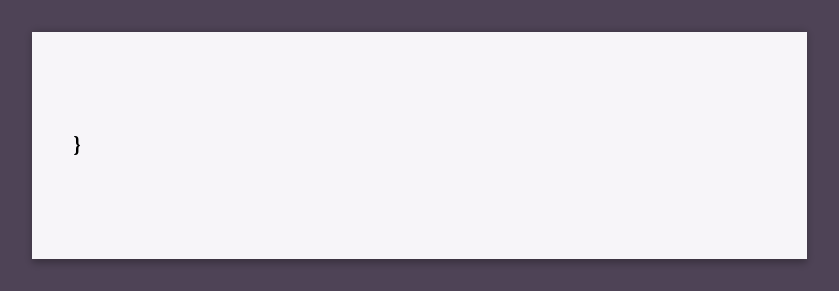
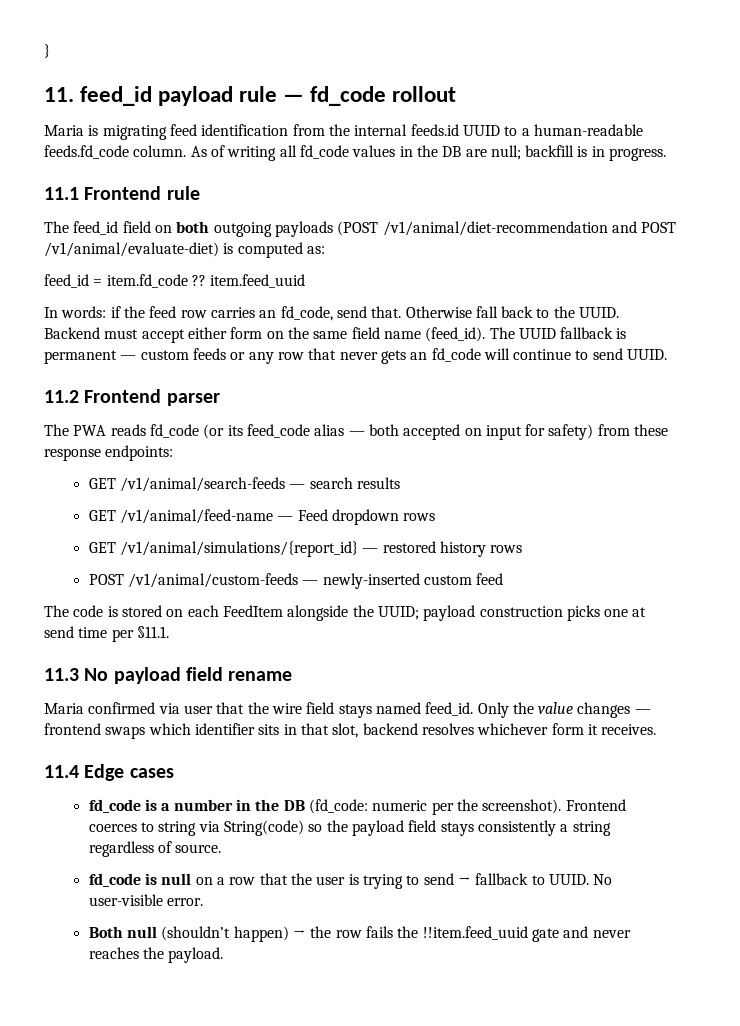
+ 11. feed_id payload rule — fd_code rollout
+ Maria is migrating feed identification from the internal feeds.id UUID to a human-readable feeds.fd_code column. As of writing all fd_code values in the DB are null; backfill is in progress.
+ 11.1 Frontend rule
+ The feed_id field on both outgoing payloads (POST /v1/animal/diet-recommendation and POST /v1/animal/evaluate-diet) is computed as:
+ feed_id = item.fd_code ?? item.feed_uuid
+ In words: if the feed row carries an fd_code, send that. Otherwise fall back to the UUID. Backend must accept either form on the same field name (feed_id). The UUID fallback is permanent — custom feeds or any row that never gets an fd_code will continue to send UUID.
+ 11.2 Frontend parser
+ The PWA reads fd_code (or its feed_code alias — both accepted on input for safety) from these response endpoints:
+ GET /v1/animal/search-feeds — search results
+ GET /v1/animal/feed-name — Feed dropdown rows
+ GET /v1/animal/simulations/{report_id} — restored history rows
+ POST /v1/animal/custom-feeds — newly-inserted custom feed
+ The code is stored on each FeedItem alongside the UUID; payload construction picks one at send time per §11.1.
+ 11.3 No payload field rename
+ Maria confirmed via user that the wire field stays named feed_id. Only the value changes — frontend swaps which identifier sits in that slot, backend resolves whichever form it receives.
+ 11.4 Edge cases
+ fd_code is a number in the DB (fd_code: numeric per the screenshot). Frontend coerces to string via String(code) so the payload field stays consistently a string regardless of source.
+ fd_code is null on a row that the user is trying to send → fallback to UUID. No user-visible error.
+ Both null (shouldn’t happen) → the row fails the !!item.feed_uuid gate and never reaches the payload.

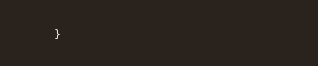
- 11. feed_id payload rule — fd_code rollout
- Maria is migrating feed identification from the internal feeds.id UUID to a human-readable feeds.fd_code column. As of writing all fd_code values in the DB are null; backfill is in progress.
- 11.1 Frontend rule
- The feed_id field on both outgoing payloads (POST /v1/animal/diet-recommendation and POST /v1/animal/evaluate-diet) is computed as:
- feed_id = item.fd_code ?? item.feed_uuid
- In words: if the feed row carries an fd_code, send that. Otherwise fall back to the UUID. Backend must accept either form on the same field name (feed_id). The UUID fallback is permanent — custom feeds or any row that never gets an fd_code will continue to send UUID.
- 11.2 Frontend parser
- The PWA reads fd_code (or its feed_code alias — both accepted on input for safety) from these response endpoints:
- GET /v1/animal/search-feeds — search results
- GET /v1/animal/feed-name — Feed dropdown rows
- GET /v1/animal/simulations/{report_id} — restored history rows
- POST /v1/animal/custom-feeds — newly-inserted custom feed
- The code is stored on each FeedItem alongside the UUID; payload construction picks one at send time per §11.1.
- 11.3 No payload field rename
- Maria confirmed via user that the wire field stays named feed_id. Only the value changes — frontend swaps which identifier sits in that slot, backend resolves whichever form it receives.
- 11.4 Edge cases
- fd_code is a number in the DB (fd_code: numeric per the screenshot). Frontend coerces to string via String(code) so the payload field stays consistently a string regardless of source.
- fd_code is null on a row that the user is trying to send → fallback to UUID. No user-visible error.
- Both null (shouldn’t happen) → the row fails the !!item.feed_uuid gate and never reaches the payload.

